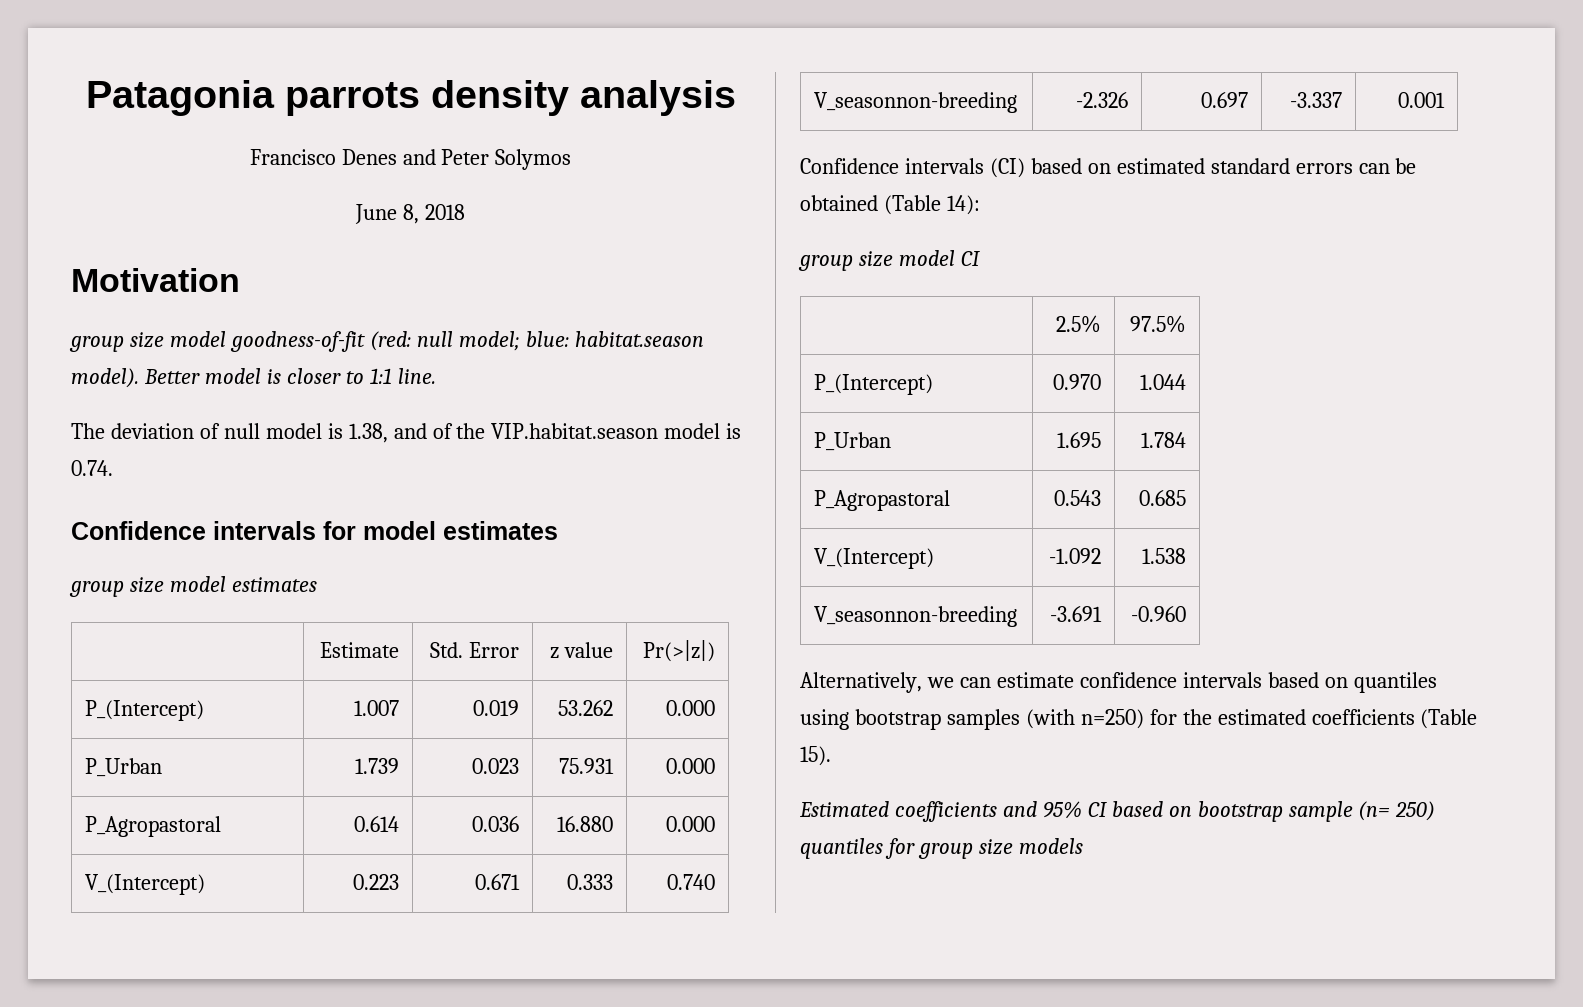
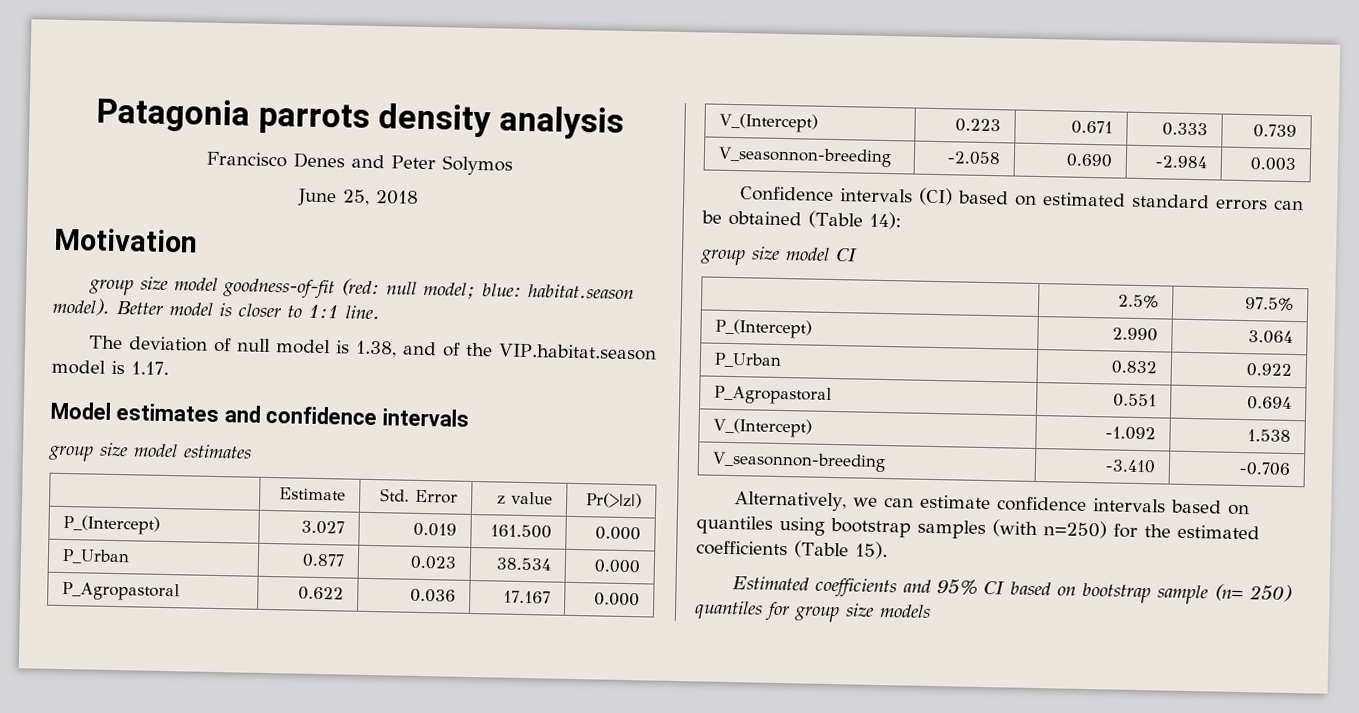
- June 8, 2018
+ June 25, 2018
- The deviation of null model is 1.38, and of the VIP.habitat.season model is 0.74.
- Confidence intervals for model estimates
+ The deviation of null model is 1.38, and of the VIP.habitat.season model is 1.17.
+ Model estimates and confidence intervals
- P_(Intercept) | 1.007 | 0.019 | 53.262 | 0.000
+ P_(Intercept) | 3.027 | 0.019 | 161.500 | 0.000
- P_Urban | 1.739 | 0.023 | 75.931 | 0.000
+ P_Urban | 0.877 | 0.023 | 38.534 | 0.000
- P_Agropastoral | 0.614 | 0.036 | 16.880 | 0.000
+ P_Agropastoral | 0.622 | 0.036 | 17.167 | 0.000
- V_(Intercept) | 0.223 | 0.671 | 0.333 | 0.740
- V_seasonnon-breeding | -2.326 | 0.697 | -3.337 | 0.001
+ V_(Intercept) | 0.223 | 0.671 | 0.333 | 0.739
+ V_seasonnon-breeding | -2.058 | 0.690 | -2.984 | 0.003
- P_(Intercept) | 0.970 | 1.044
- P_Urban | 1.695 | 1.784
- P_Agropastoral | 0.543 | 0.685
+ P_(Intercept) | 2.990 | 3.064
+ P_Urban | 0.832 | 0.922
+ P_Agropastoral | 0.551 | 0.694
- V_seasonnon-breeding | -3.691 | -0.960
+ V_seasonnon-breeding | -3.410 | -0.706

